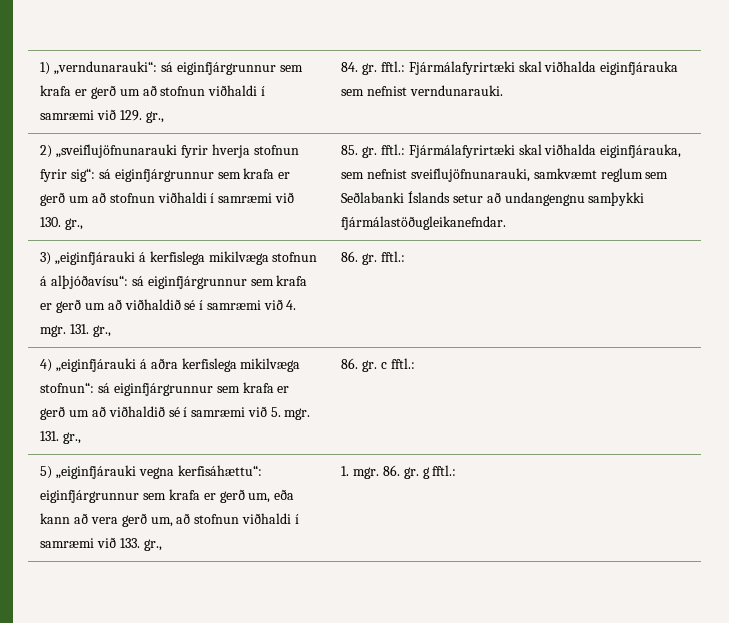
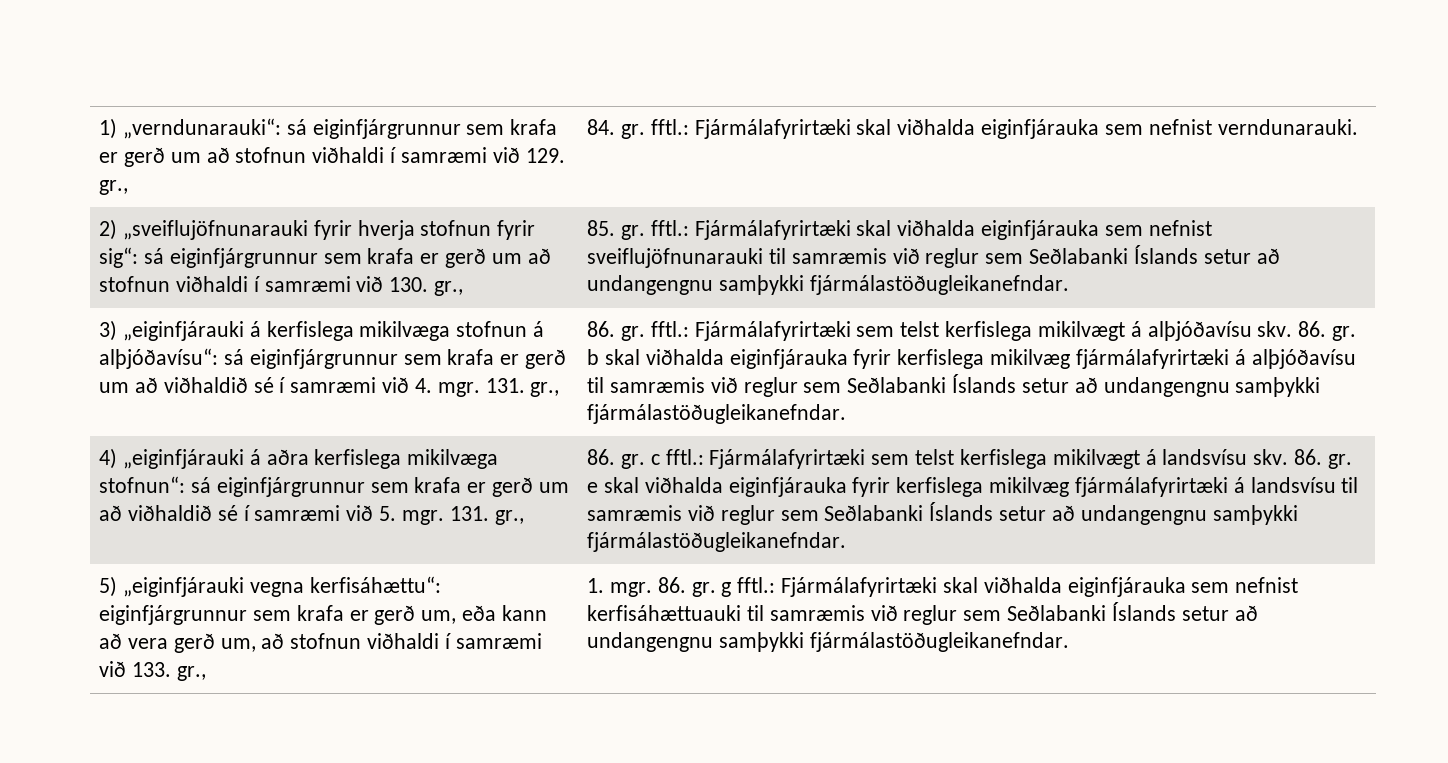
- 85. gr. fftl.: Fjármálafyrirtæki skal viðhalda eiginfjárauka, sem nefnist sveiflujöfnunarauki, samkvæmt reglum sem Seðlabanki Íslands setur að undangengnu samþykki fjármálastöðugleikanefndar.
+ 85. gr. fftl.: Fjármálafyrirtæki skal viðhalda eiginfjárauka sem nefnist sveiflujöfnunarauki til samræmis við reglur sem Seðlabanki Íslands setur að undangengnu samþykki fjármálastöðugleikanefndar.
- 86. gr. fftl.:
+ 86. gr. fftl.: Fjármálafyrirtæki sem telst kerfislega mikilvægt á alþjóðavísu skv. 86. gr. b skal viðhalda eiginfjárauka fyrir kerfislega mikilvæg fjármálafyrirtæki á alþjóðavísu til samræmis við reglur sem Seðlabanki Íslands setur að undangengnu samþykki fjármálastöðugleikanefndar.
- 86. gr. c fftl.:
+ 86. gr. c fftl.: Fjármálafyrirtæki sem telst kerfislega mikilvægt á landsvísu skv. 86. gr. e skal viðhalda eiginfjárauka fyrir kerfislega mikilvæg fjármálafyrirtæki á landsvísu til samræmis við reglur sem Seðlabanki Íslands setur að undangengnu samþykki fjármálastöðugleikanefndar.
- 86. gr. g fftl.:
+ 86. gr. g fftl.: Fjármálafyrirtæki skal viðhalda eiginfjárauka sem nefnist kerfisáhættuauki til samræmis við reglur sem Seðlabanki Íslands setur að undangengnu samþykki fjármálastöðugleikanefndar.

